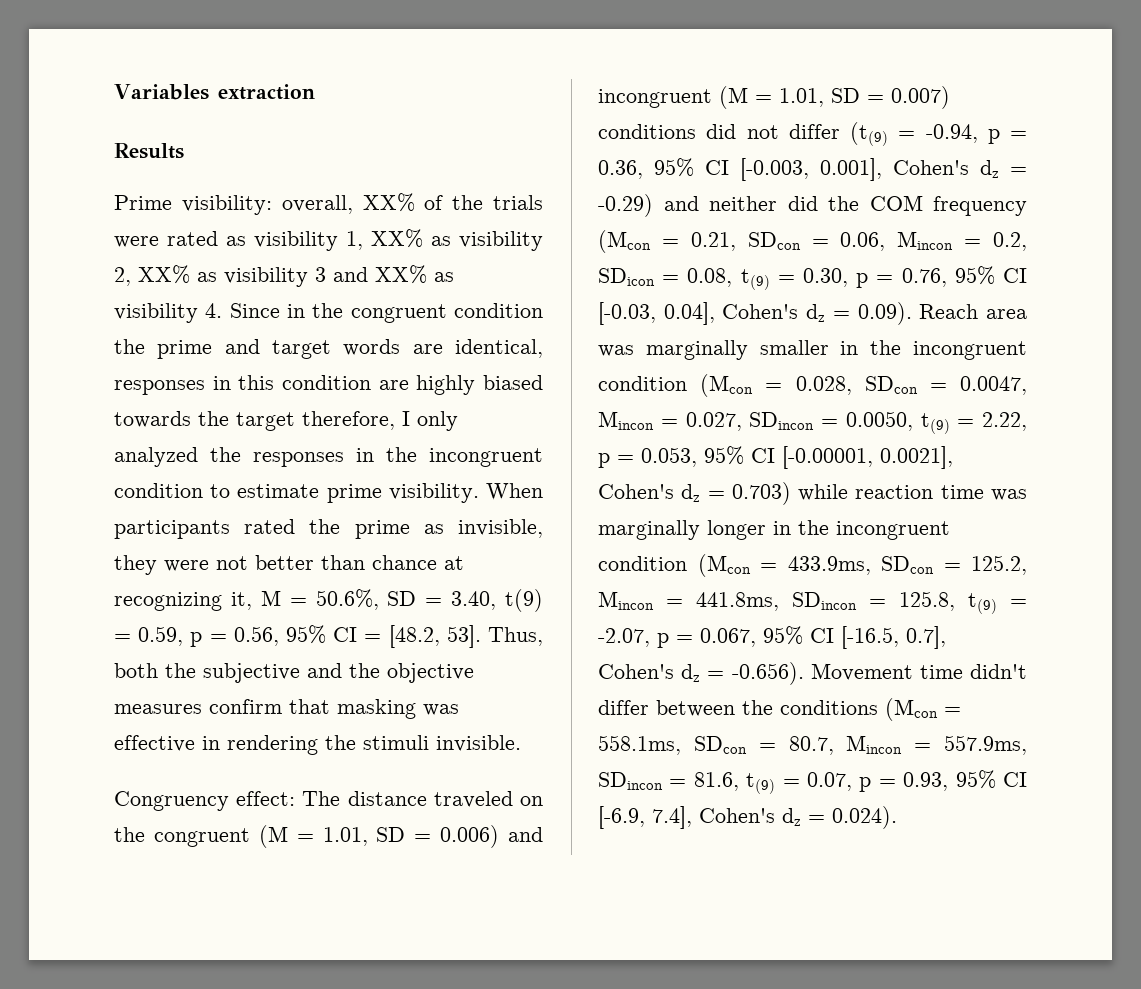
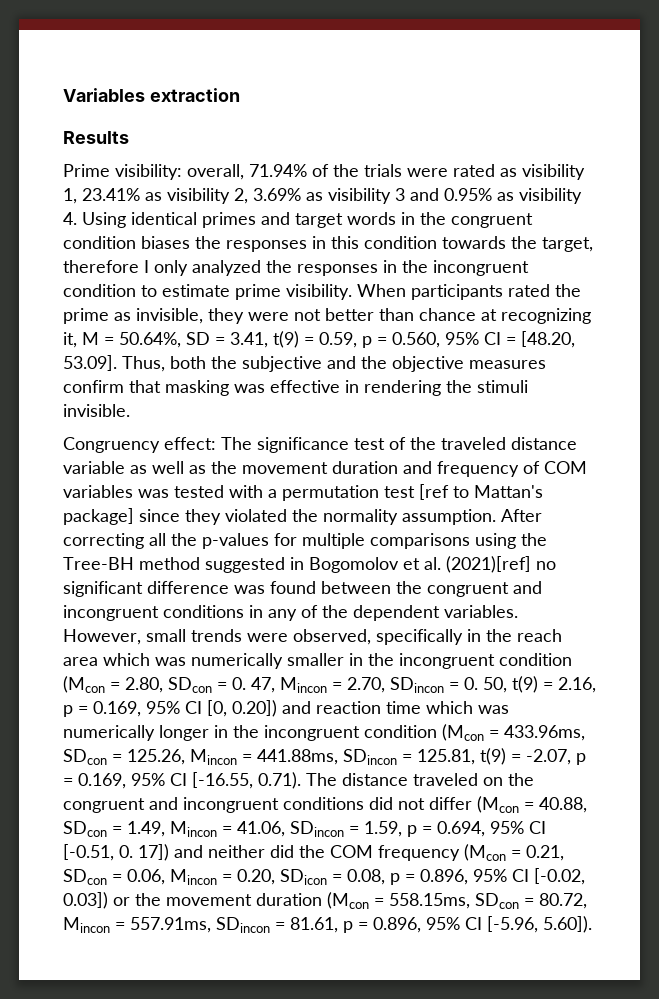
- Prime visibility: overall, XX% of the trials were rated as visibility 1, XX% as visibility 2, XX% as visibility 3 and XX% as visibility 4. Since in the congruent condition the prime and target words are identical, responses in this condition are highly biased towards the target therefore, I only analyzed the responses in the incongruent condition to estimate prime visibility.
+ Prime visibility: overall, 71.94% of the trials were rated as visibility 1, 23.41% as visibility 2, 3.69% as visibility 3 and 0.95% as visibility 4. Using identical primes and target words in the congruent condition biases the responses in this condition towards the target, therefore I only analyzed the responses in the incongruent condition to estimate prime visibility.
- When participants rated the prime as invisible, they were not better than chance at recognizing it, M = 50.6%, SD = 3.40, t(9) = 0.59, p = 0.56, 95% CI = [48.2, 53]. Thus, both the subjective and the objective measures confirm that masking was effective in rendering the stimuli invisible.
+ When participants rated the prime as invisible, they were not better than chance at recognizing it, M = 50.64%, SD = 3.41, t(9) = 0.59, p = 0.560, 95% CI = [48.20, 53.09]. Thus, both the subjective and the objective measures confirm that masking was effective in rendering the stimuli invisible.
- Congruency effect: The distance traveled on the congruent (M = 1.01, SD = 0.006) and incongruent (M = 1.01, SD = 0.007) conditions did not differ (t(9) = -0.94, p = 0.36, 95% CI [-0.003, 0.001], Cohen's dz = -0.29) and neither did the COM frequency (Mcon = 0.21, SDcon = 0.06, Mincon = 0.2, SDicon = 0.08, t(9) = 0.30, p = 0.76, 95% CI [-0.03, 0.04], Cohen's dz = 0.09). Reach area was marginally smaller in the incongruent condition (Mcon = 0.028, SDcon = 0.0047, Mincon = 0.027, SDincon = 0.0050, t(9) = 2.22, p = 0.053, 95% CI [-0.00001, 0.0021], Cohen's dz = 0.703) while reaction time was marginally longer in the incongruent condition (Mcon = 433.9ms, SDcon = 125.2, Mincon = 441.8ms, SDincon = 125.8, t(9) = -2.07, p = 0.067, 95% CI [-16.5, 0.7], Cohen's dz = -0.656). Movement time didn't differ between the conditions (Mcon = 558.1ms, SDcon = 80.7, Mincon = 557.9ms, SDincon = 81.6, t(9) = 0.07, p = 0.93, 95% CI [-6.9, 7.4], Cohen's dz = 0.024).
+ Congruency effect: The significance test of the traveled distance variable as well as the movement duration and frequency of COM variables was tested with a permutation test [ref to Mattan's package] since they violated the normality assumption. After correcting all the p-values for multiple comparisons using the Tree-BH method suggested in Bogomolov et al. (2021)[ref] no significant difference was found between the congruent and incongruent conditions in any of the dependent variables. However, small trends were observed, specifically in the reach area which was numerically smaller in the incongruent condition (Mcon = 2.80, SDcon = 0. 47, Mincon = 2.70, SDincon = 0. 50, t(9) = 2.16, p = 0.169, 95% CI [0, 0.20]) and reaction time which was numerically longer in the incongruent condition (Mcon = 433.96ms, SDcon = 125.26, Mincon = 441.88ms, SDincon = 125.81, t(9) = -2.07, p = 0.169, 95% CI [-16.55, 0.71). The distance traveled on the congruent and incongruent conditions did not differ (Mcon = 40.88, SDcon = 1.49, Mincon = 41.06, SDincon = 1.59, p = 0.694, 95% CI [-0.51, 0. 17]) and neither did the COM frequency (Mcon = 0.21, SDcon = 0.06, Mincon = 0.20, SDicon = 0.08, p = 0.896, 95% CI [-0.02, 0.03]) or the movement duration (Mcon = 558.15ms, SDcon = 80.72, Mincon = 557.91ms, SDincon = 81.61, p = 0.896, 95% CI [-5.96, 5.60]).

